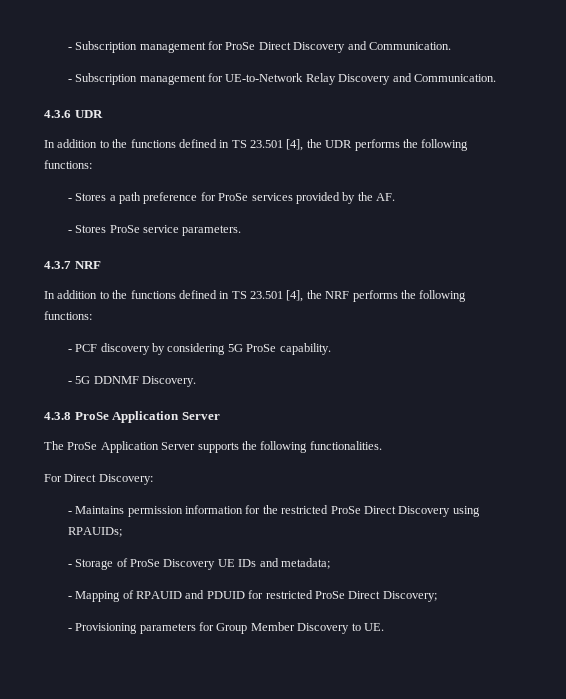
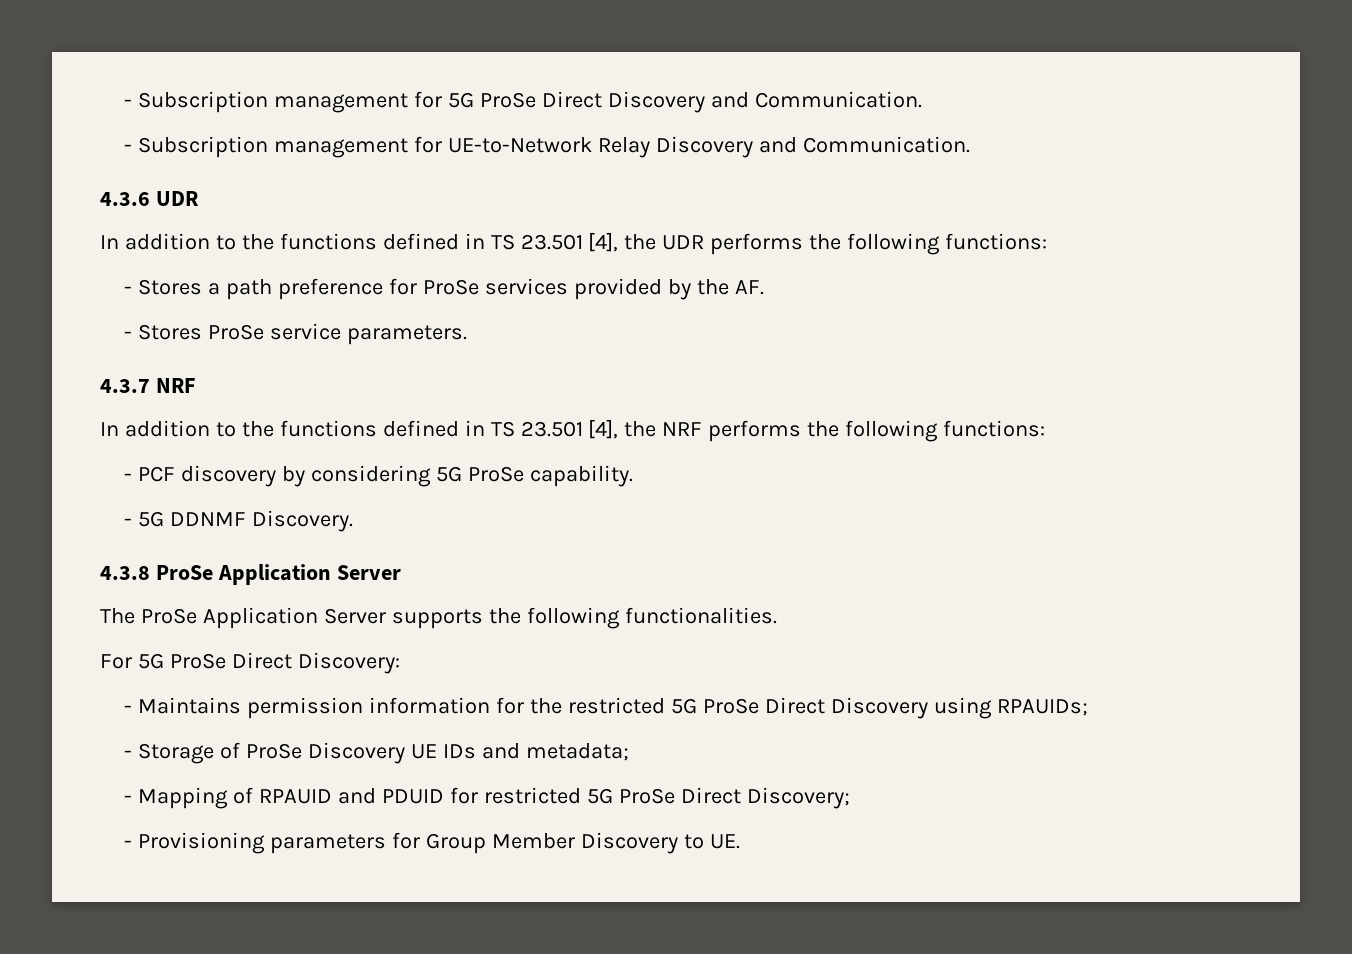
- - Subscription management for ProSe Direct Discovery and Communication.
+ - Subscription management for 5G ProSe Direct Discovery and Communication.
- For Direct Discovery:
+ For 5G ProSe Direct Discovery:
- - Maintains permission information for the restricted ProSe Direct Discovery using RPAUIDs;
+ - Maintains permission information for the restricted 5G ProSe Direct Discovery using RPAUIDs;
- - Mapping of RPAUID and PDUID for restricted ProSe Direct Discovery;
+ - Mapping of RPAUID and PDUID for restricted 5G ProSe Direct Discovery;

